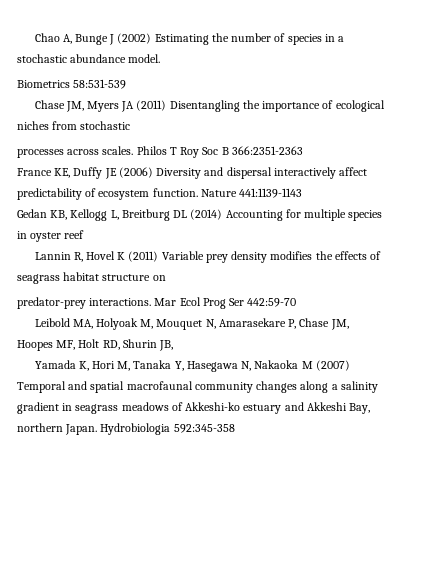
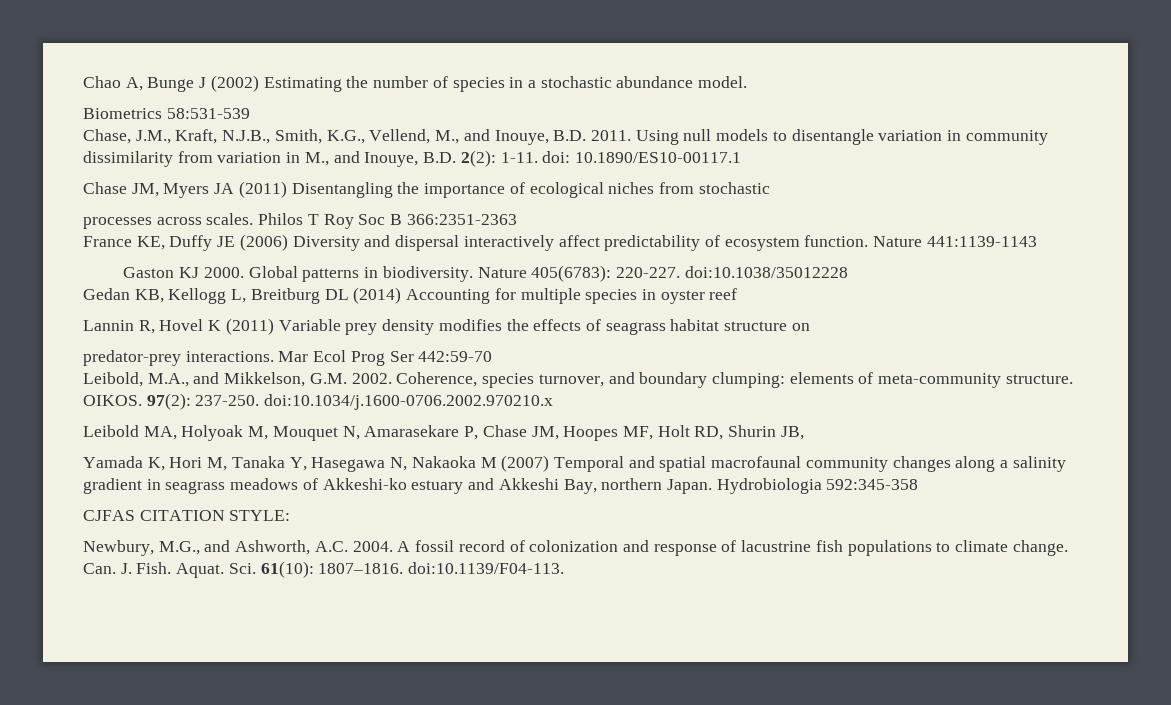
+ Chase, J.M., Kraft, N.J.B., Smith, K.G., Vellend, M., and Inouye, B.D. 2011. Using null models to disentangle variation in community dissimilarity from variation in M., and Inouye, B.D. 2(2): 1-11. doi: 10.1890/ES10-00117.1
+ Gaston KJ 2000. Global patterns in biodiversity. Nature 405(6783): 220-227. doi:10.1038/35012228
+ Leibold, M.A., and Mikkelson, G.M. 2002. Coherence, species turnover, and boundary clumping: elements of meta-community structure. OIKOS. 97(2): 237-250. doi:10.1034/j.1600-0706.2002.970210.x
+ CJFAS CITATION STYLE:
+ Newbury, M.G., and Ashworth, A.C. 2004. A fossil record of colonization and response of lacustrine fish populations to climate change. Can. J. Fish. Aquat. Sci. 61(10): 1807–1816. doi:10.1139/F04-113.

